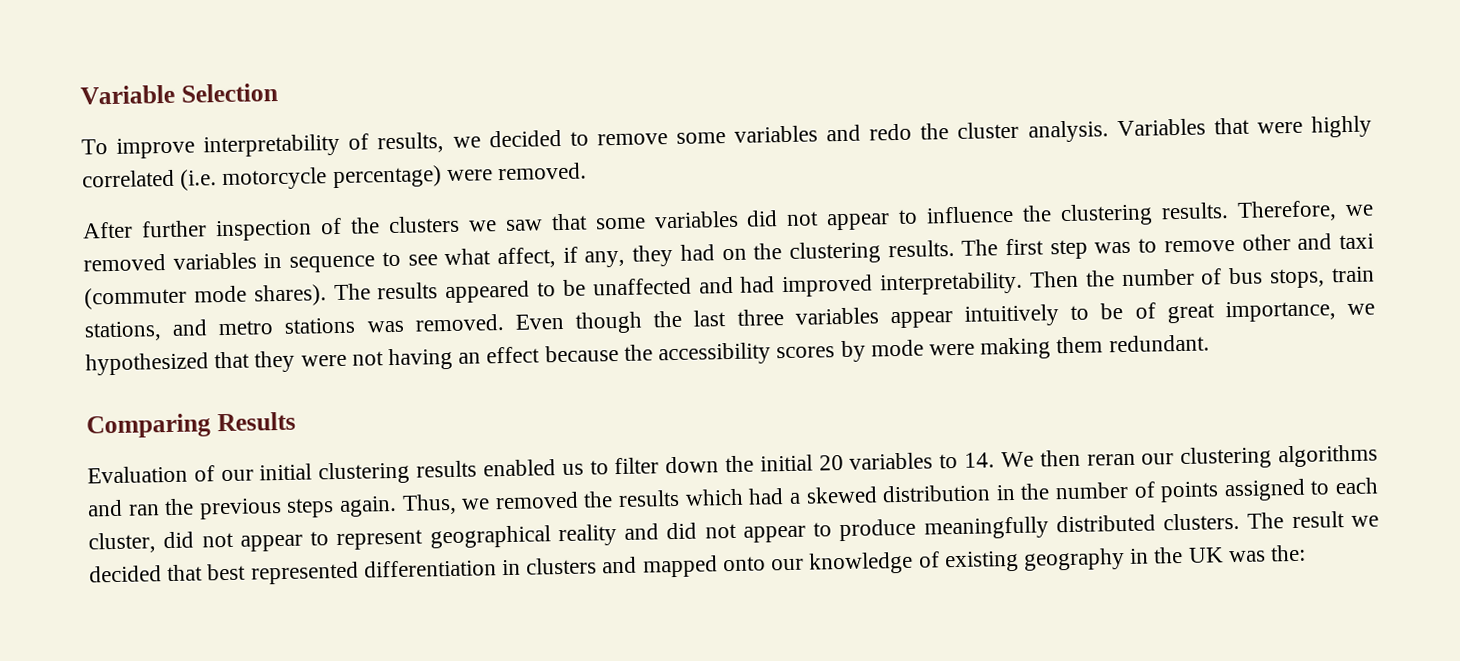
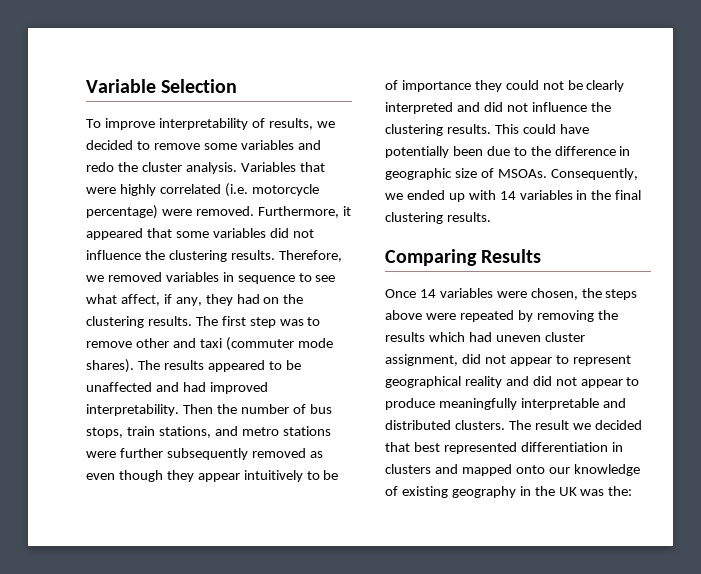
- Variables that were highly correlated (i.e. motorcycle percentage) were removed.
- After further inspection of the clusters we saw that some variables did not appear to influence the clustering results.
+ Variables that were highly correlated (i.e. motorcycle percentage) were removed. Furthermore, it appeared that some variables did not influence the clustering results.
- Then the number of bus stops, train stations, and metro stations was removed. Even though the last three variables appear intuitively to be of great importance, we hypothesized that they were not having an effect because the accessibility scores by mode were making them redundant.
+ Then the number of bus stops, train stations, and metro stations were further subsequently removed as even though they appear intuitively to be of importance they could not be clearly interpreted and did not influence the clustering results. This could have potentially been due to the difference in geographic size of MSOAs. Consequently, we ended up with 14 variables in the final clustering results.
  Comparing Results
- Evaluation of our initial clustering results enabled us to filter down the initial 20 variables to 14. We then reran our clustering algorithms and ran the previous steps again. Thus, we removed the results which had a skewed distribution in the number of points assigned to each cluster, did not appear to represent geographical reality and did not appear to produce meaningfully distributed clusters.
+ Once 14 variables were chosen, the steps above were repeated by removing the results which had uneven cluster assignment, did not appear to represent geographical reality and did not appear to produce meaningfully interpretable and distributed clusters.

